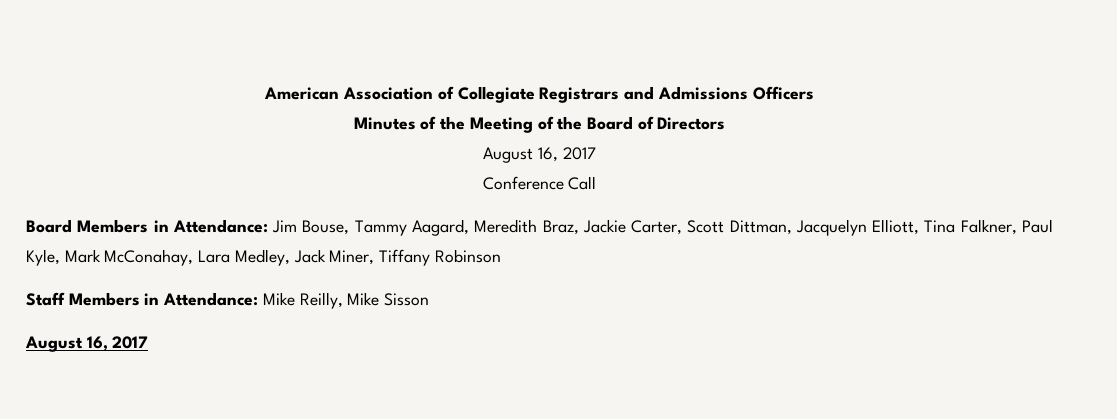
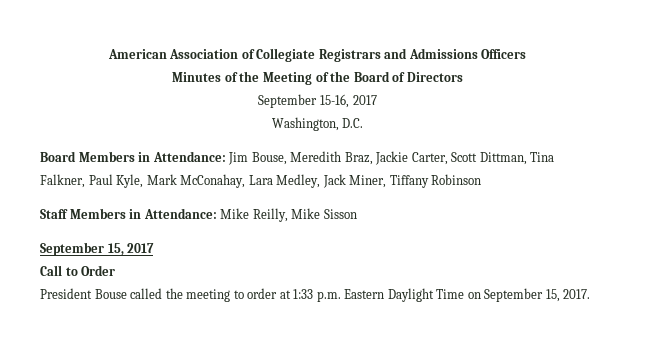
  Minutes of the Meeting of the Board of Directors
- August 16, 2017
- Conference Call
+ September 15-16, 2017
+ Washington, D.C.
- Board Members in Attendance: Jim Bouse, Tammy Aagard, Meredith Braz, Jackie Carter, Scott Dittman, Jacquelyn Elliott, Tina Falkner, Paul Kyle, Mark McConahay, Lara Medley, Jack Miner, Tiffany Robinson
+ Board Members in Attendance: Jim Bouse, Meredith Braz, Jackie Carter, Scott Dittman, Tina Falkner, Paul Kyle, Mark McConahay, Lara Medley, Jack Miner, Tiffany Robinson
  Staff Members in Attendance: Mike Reilly, Mike Sisson
- August 16, 2017
+ September 15, 2017
+ Call to Order
+ President Bouse called the meeting to order at 1:33 p.m. Eastern Daylight Time on September 15, 2017.

